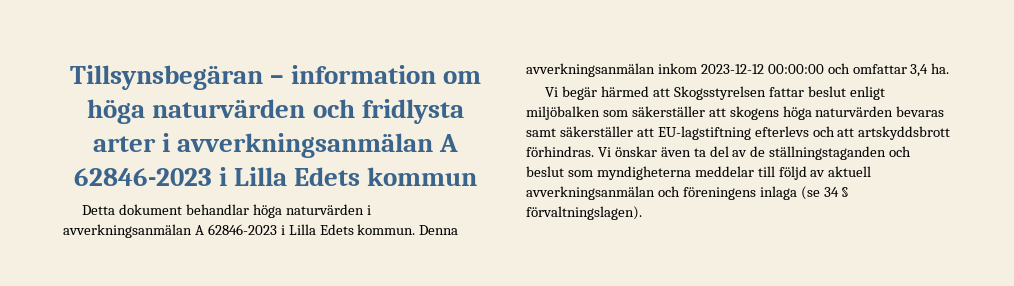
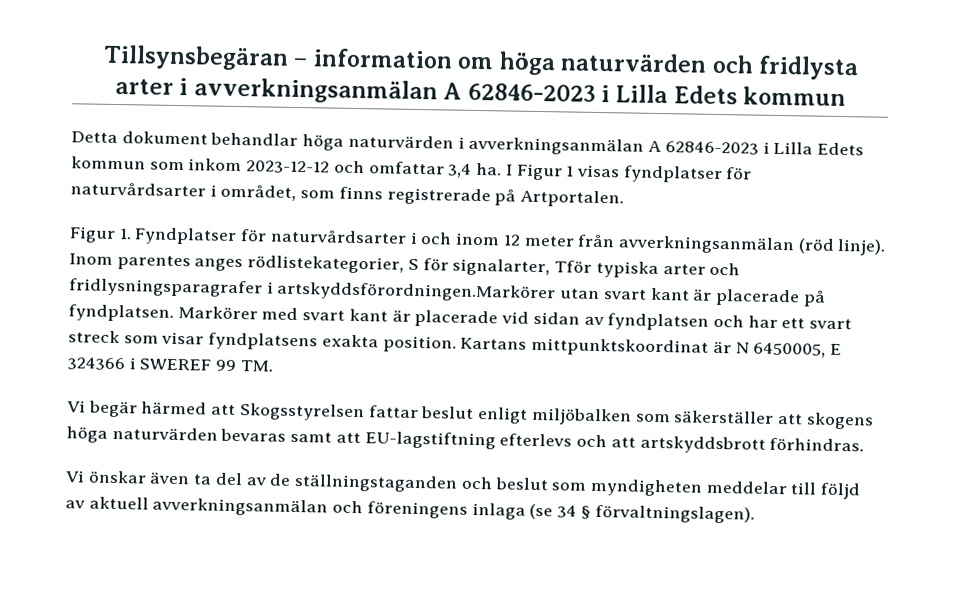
- Detta dokument behandlar höga naturvärden i avverkningsanmälan A 62846-2023 i Lilla Edets kommun. Denna avverkningsanmälan inkom 2023-12-12 00:00:00 och omfattar 3,4 ha.
+ Detta dokument behandlar höga naturvärden i avverkningsanmälan A 62846-2023 i Lilla Edets kommun som inkom 2023-12-12 och omfattar 3,4 ha. I Figur 1 visas fyndplatser för naturvårdsarter i området, som finns registrerade på Artportalen.
+ Figur 1. Fyndplatser för naturvårdsarter i och inom 12 meter från avverkningsanmälan (röd linje). Inom parentes anges rödlistekategorier, S för signalarter, Tför typiska arter och fridlysningsparagrafer i artskyddsförordningen.Markörer utan svart kant är placerade på fyndplatsen. Markörer med svart kant är placerade vid sidan av fyndplatsen och har ett svart streck som visar fyndplatsens exakta position. Kartans mittpunktskoordinat är N 6450005, E 324366 i SWEREF 99 TM.
- Vi begär härmed att Skogsstyrelsen fattar beslut enligt miljöbalken som säkerställer att skogens höga naturvärden bevaras samt säkerställer att EU-lagstiftning efterlevs och att artskyddsbrott förhindras. Vi önskar även ta del av de ställningstaganden och beslut som myndigheterna meddelar till följd av aktuell avverkningsanmälan och föreningens inlaga (se 34 § förvaltningslagen).
+ Vi begär härmed att Skogsstyrelsen fattar beslut enligt miljöbalken som säkerställer att skogens höga naturvärden bevaras samt att EU-lagstiftning efterlevs och att artskyddsbrott förhindras.
+ Vi önskar även ta del av de ställningstaganden och beslut som myndigheten meddelar till följd av aktuell avverkningsanmälan och föreningens inlaga (se 34 § förvaltningslagen).

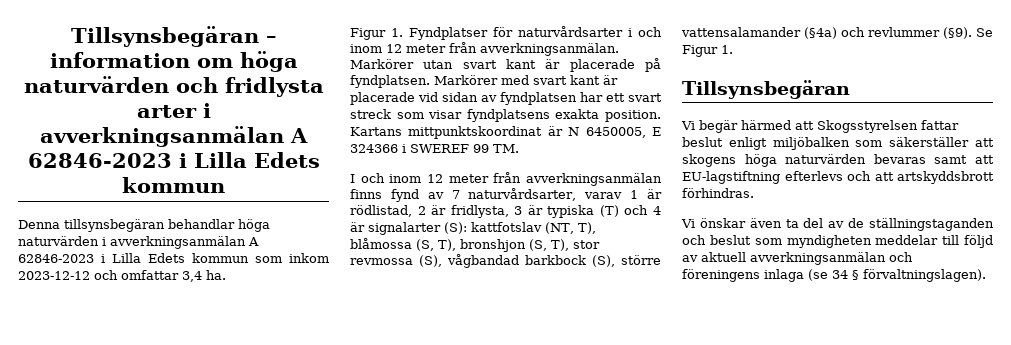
- Detta dokument behandlar höga naturvärden i avverkningsanmälan A 62846-2023 i Lilla Edets kommun som inkom 2023-12-12 och omfattar 3,4 ha. I Figur 1 visas fyndplatser för naturvårdsarter i området, som finns registrerade på Artportalen.
+ Denna tillsynsbegäran behandlar höga naturvärden i avverkningsanmälan A 62846-2023 i Lilla Edets kommun som inkom 2023-12-12 och omfattar 3,4 ha.
- Figur 1. Fyndplatser för naturvårdsarter i och inom 12 meter från avverkningsanmälan (röd linje). Inom parentes anges rödlistekategorier, S för signalarter, Tför typiska arter och fridlysningsparagrafer i artskyddsförordningen.Markörer utan svart kant är placerade på fyndplatsen.
+ Figur 1. Fyndplatser för naturvårdsarter i och inom 12 meter från avverkningsanmälan. Markörer utan svart kant är placerade på fyndplatsen.
- Markörer med svart kant är placerade vid sidan av fyndplatsen och har ett svart streck som visar fyndplatsens exakta position.
+ Markörer med svart kant är placerade vid sidan av fyndplatsen har ett svart streck som visar fyndplatsens exakta position.
+ I och inom 12 meter från avverkningsanmälan finns fynd av 7 naturvårdsarter, varav 1 är rödlistad, 2 är fridlysta, 3 är typiska (T) och 4 är signalarter (S): kattfotslav (NT, T), blåmossa (S, T), bronshjon (S, T), stor revmossa (S), vågbandad barkbock (S), större vattensalamander (§4a) och revlummer (§9). Se Figur 1.
+ Tillsynsbegäran

